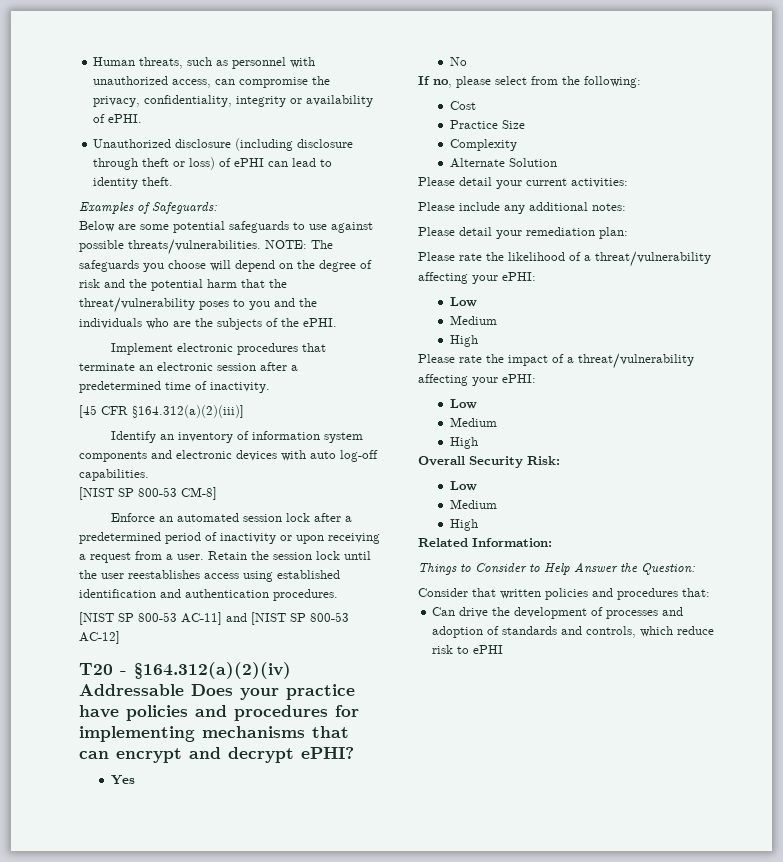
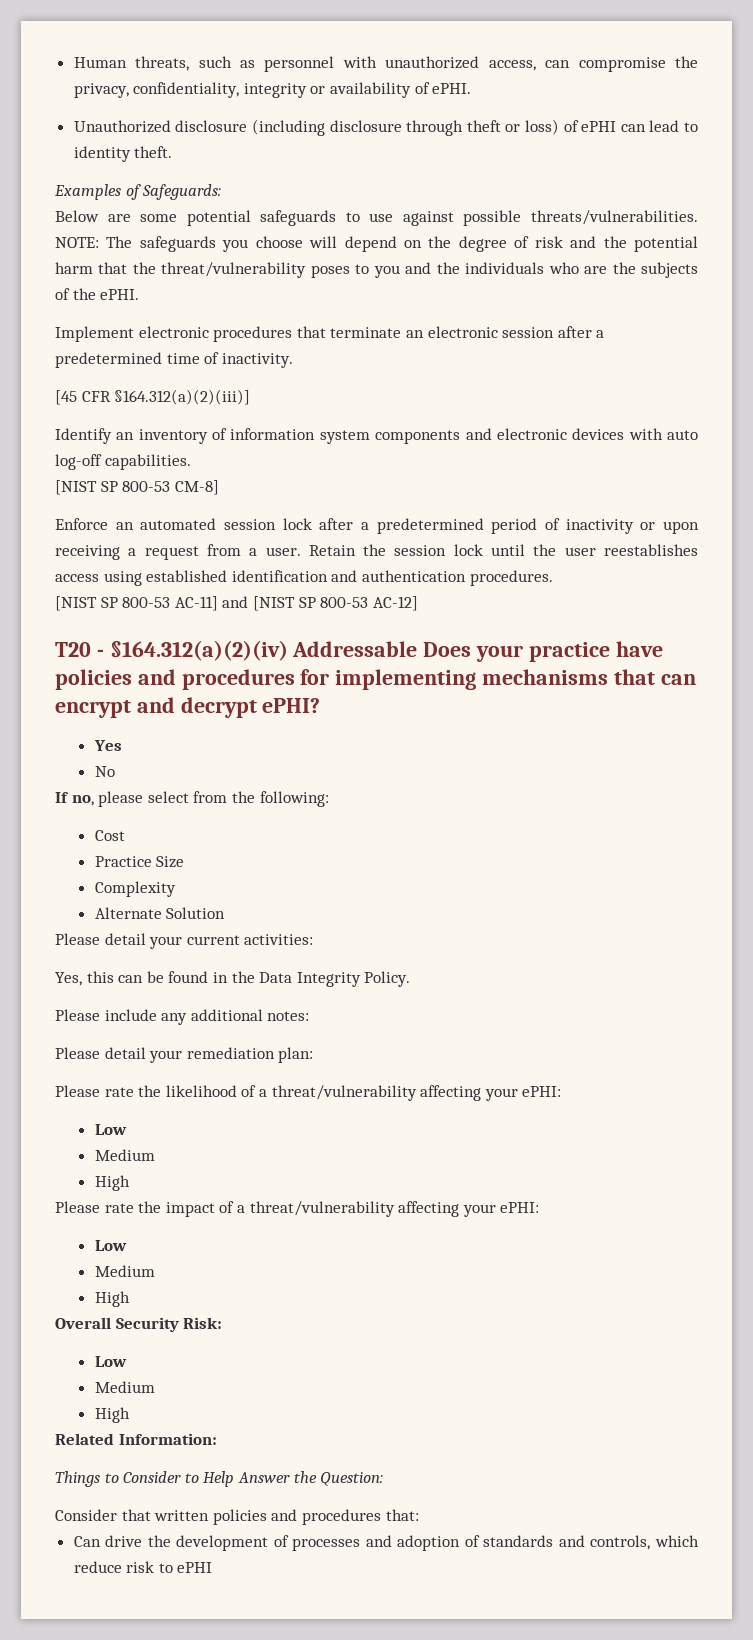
+ Yes, this can be found in the Data Integrity Policy.

